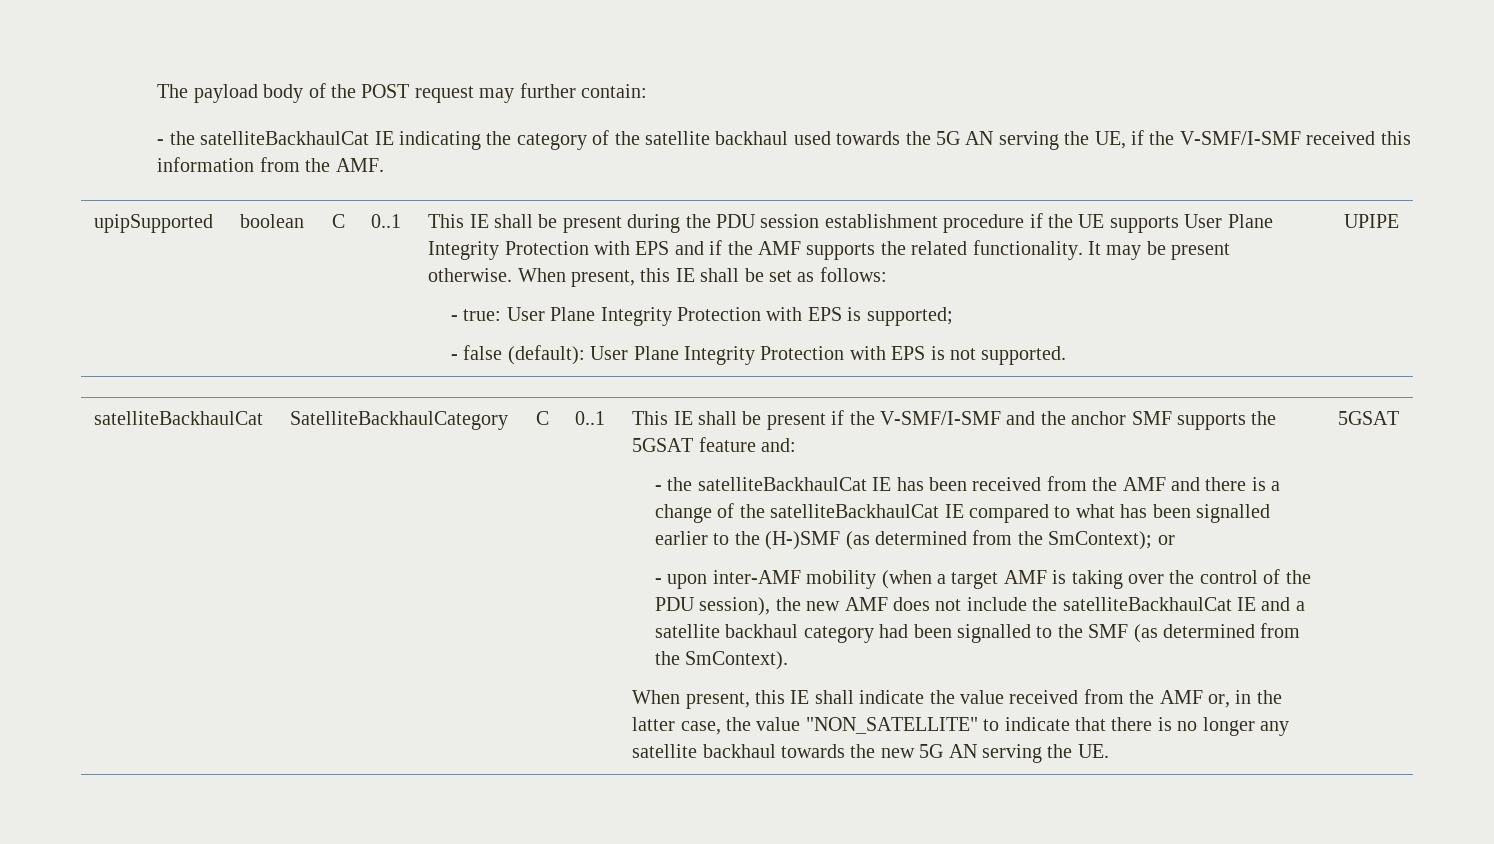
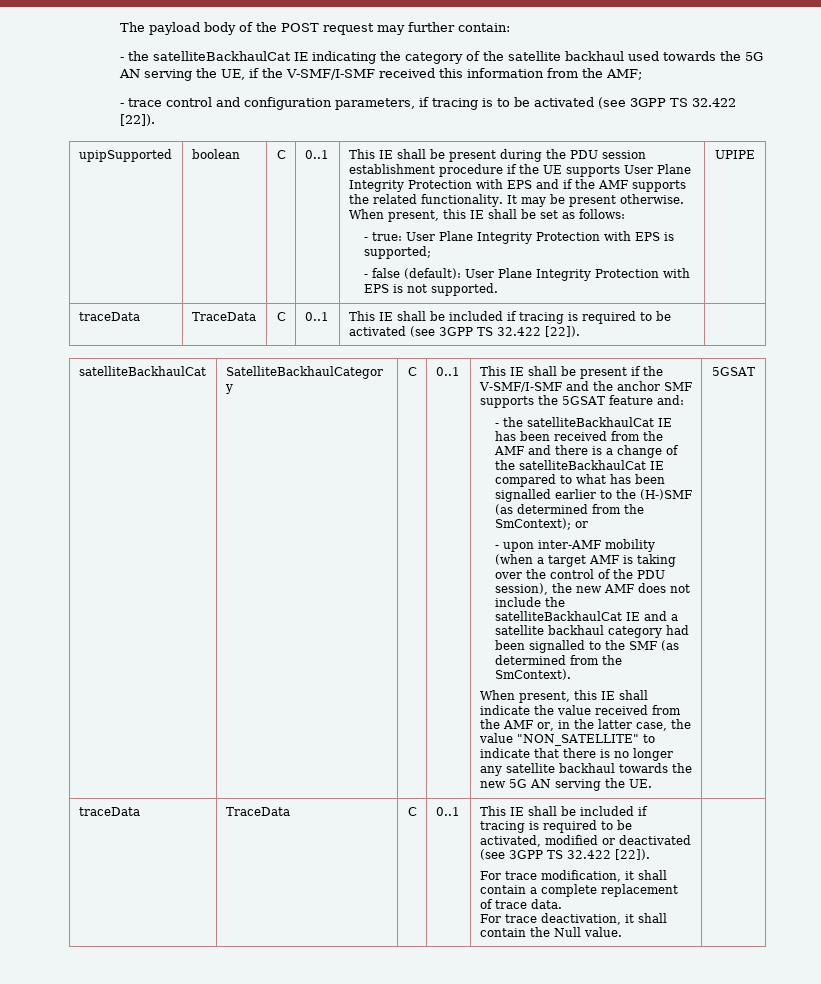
- - the satelliteBackhaulCat IE indicating the category of the satellite backhaul used towards the 5G AN serving the UE, if the V-SMF/I-SMF received this information from the AMF.
+ - the satelliteBackhaulCat IE indicating the category of the satellite backhaul used towards the 5G AN serving the UE, if the V-SMF/I-SMF received this information from the AMF;
+ - trace control and configuration parameters, if tracing is to be activated (see 3GPP TS 32.422 [22]).
+ traceData | TraceData | C | 0..1 | This IE shall be included if tracing is required to be activated (see 3GPP TS 32.422 [22]). |
+ traceData | TraceData | C | 0..1 | This IE shall be included if tracing is required to be activated, modified or deactivated (see 3GPP TS 32.422 [22]).
+ For trace modification, it shall contain a complete replacement of trace data.
+ For trace deactivation, it shall contain the Null value.

